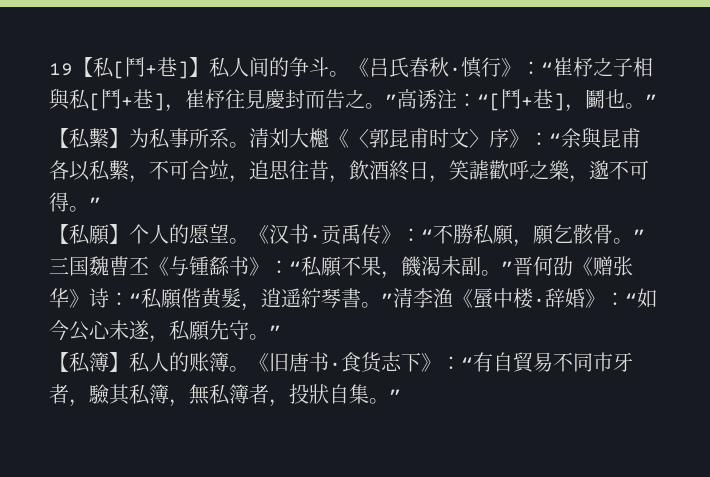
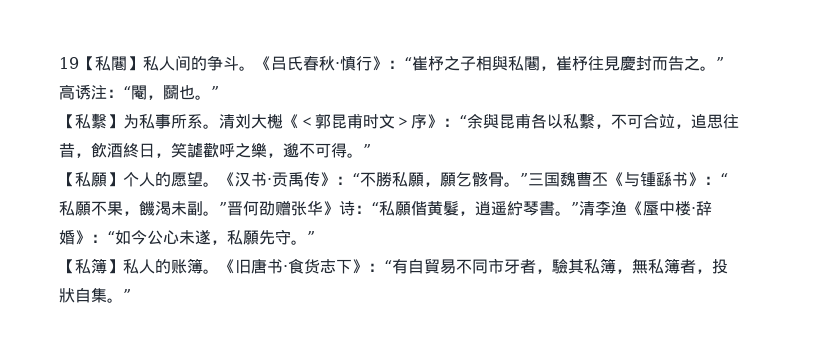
- 19【私[鬥+巷]】私人间的争斗。
+ 19【私闀】私人间的争斗。
- 《吕氏春秋·慎行》：“崔杼之子相與私[鬥+巷]，崔杼往見慶封而告之。”高诱注：“[鬥+巷]，鬭也。”
+ 《吕氏春秋·慎行》：“崔杼之子相與私闀，崔杼往見慶封而告之。”高诱注：“閹，鬬也。”
- 清刘大櫆《〈郭昆甫时文〉序》：“余與昆甫各以私繫，不可合竝，追思往昔，飲酒終日，笑謔歡呼之樂，邈不可得。”
+ 清刘大櫆《＜郭昆甫时文＞序》：“余與昆甫各以私繫，不可合竝，追思往昔，飲酒終日，笑謔歡呼之樂，邈不可得。”
- 《汉书·贡禹传》：“不勝私願，願乞骸骨。”三国魏曹丕《与锺繇书》：“私願不果，饑渴未副。”晋何劭《赠张华》诗：“私願偕黄髮，逍遥紵琴書。”清李渔《蜃中楼·辞婚》：“如今公心未遂，私願先守。”
+ 《汉书·贡禹传》：“不勝私願，願乞骸骨。”三国魏曹丕《与锺繇书》：“私願不果，饑渴未副。”晋何劭赠张华》诗：“私願偕黄髮，逍遥紵琴書。”清李渔《蜃中楼·辞婚》：“如今公心未遂，私願先守。”

